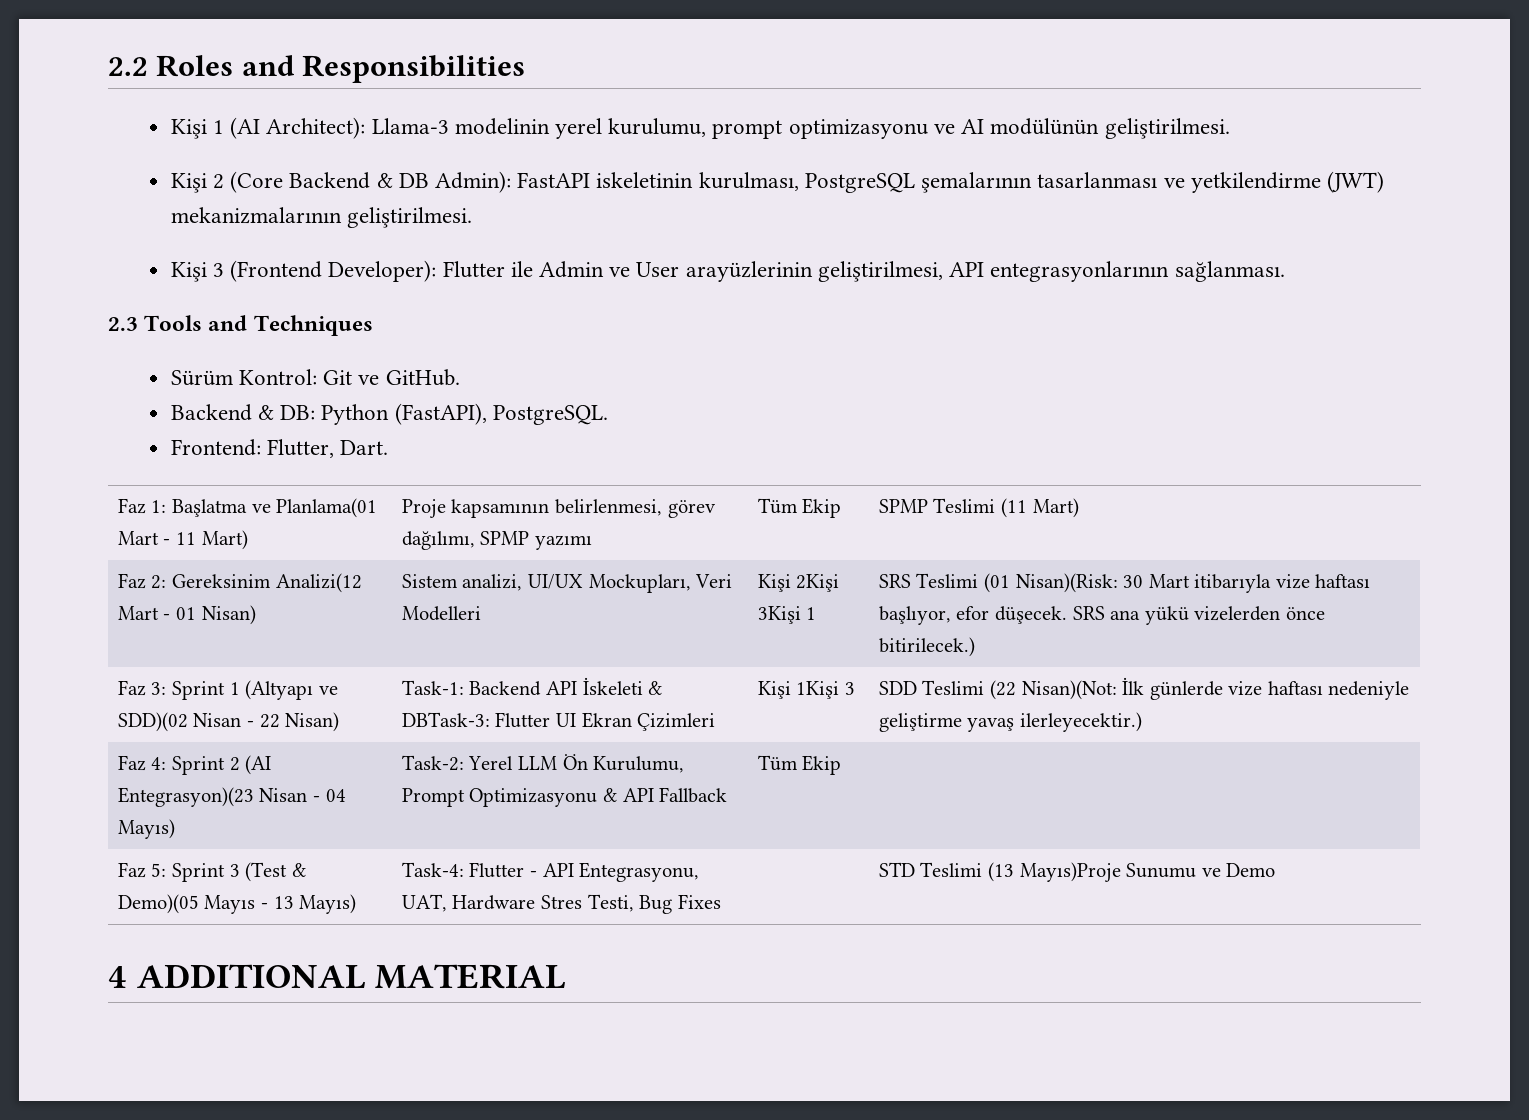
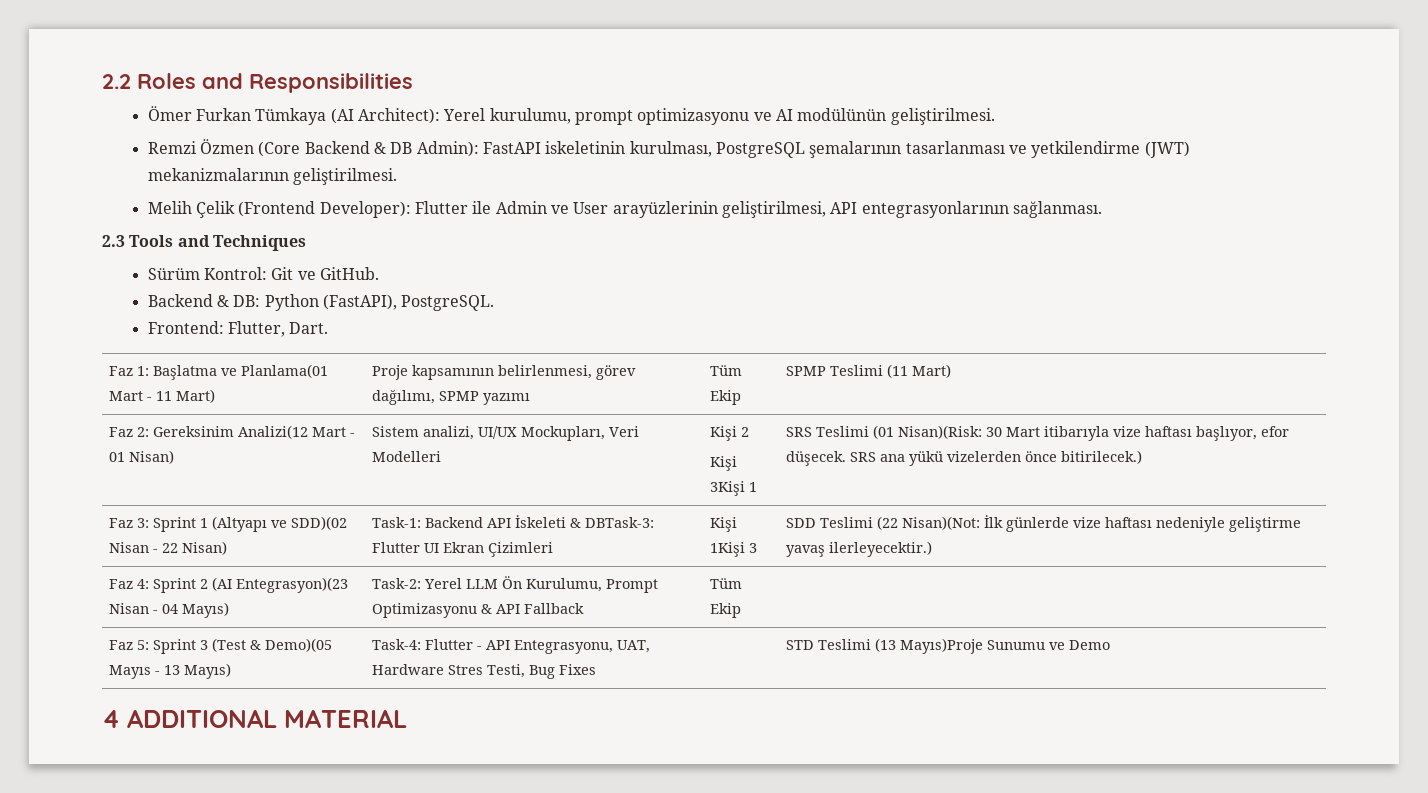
- Kişi 1 (AI Architect): Llama-3 modelinin yerel kurulumu, prompt optimizasyonu ve AI modülünün geliştirilmesi.
+ Ömer Furkan Tümkaya (AI Architect): Yerel kurulumu, prompt optimizasyonu ve AI modülünün geliştirilmesi.
- Kişi 2 (Core Backend & DB Admin): FastAPI iskeletinin kurulması, PostgreSQL şemalarının tasarlanması ve yetkilendirme (JWT) mekanizmalarının geliştirilmesi.
+ Remzi Özmen (Core Backend & DB Admin): FastAPI iskeletinin kurulması, PostgreSQL şemalarının tasarlanması ve yetkilendirme (JWT) mekanizmalarının geliştirilmesi.
- Kişi 3 (Frontend Developer): Flutter ile Admin ve User arayüzlerinin geliştirilmesi, API entegrasyonlarının sağlanması.
+ Melih Çelik (Frontend Developer): Flutter ile Admin ve User arayüzlerinin geliştirilmesi, API entegrasyonlarının sağlanması.
- Faz 2: Gereksinim Analizi(12 Mart - 01 Nisan) | Sistem analizi, UI/UX Mockupları, Veri Modelleri | Kişi 2Kişi 3Kişi 1 | SRS Teslimi (01 Nisan)(Risk: 30 Mart itibarıyla vize haftası başlıyor, efor düşecek. SRS ana yükü vizelerden önce bitirilecek.)
+ Faz 2: Gereksinim Analizi(12 Mart - 01 Nisan) | Sistem analizi, UI/UX Mockupları, Veri Modelleri | Kişi 2
+ Kişi 3Kişi 1 | SRS Teslimi (01 Nisan)(Risk: 30 Mart itibarıyla vize haftası başlıyor, efor düşecek. SRS ana yükü vizelerden önce bitirilecek.)

